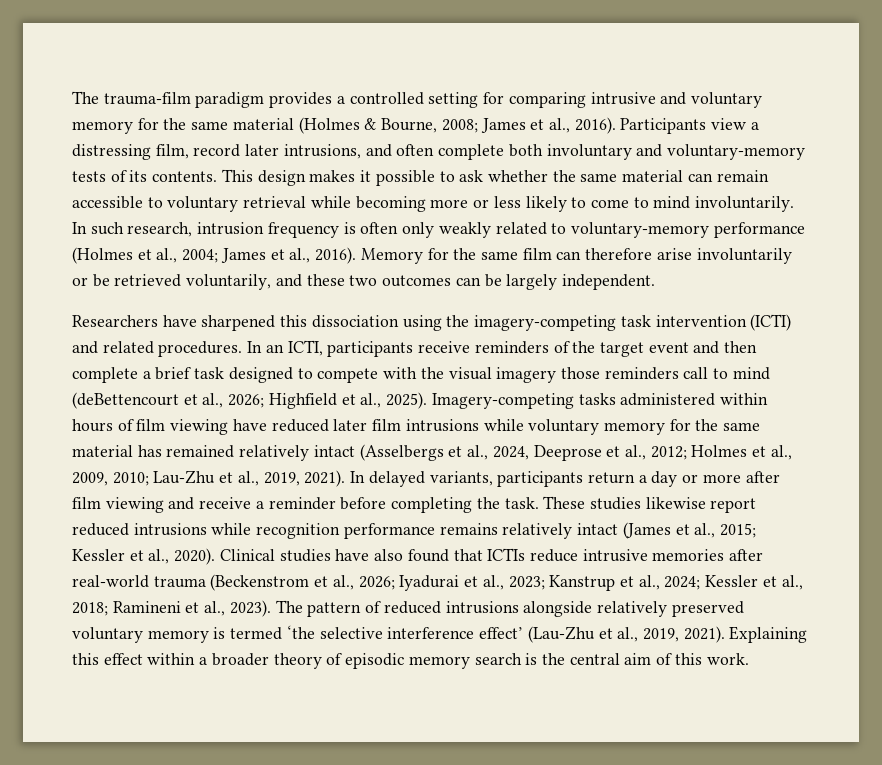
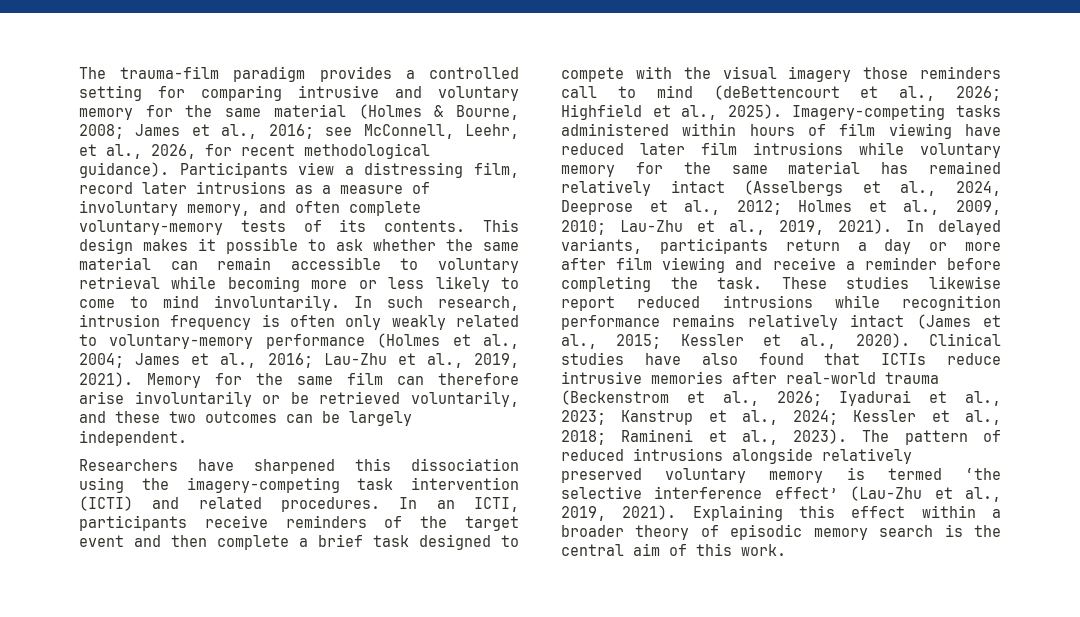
- The trauma-film paradigm provides a controlled setting for comparing intrusive and voluntary memory for the same material (Holmes & Bourne, 2008; James et al., 2016).
+ The trauma-film paradigm provides a controlled setting for comparing intrusive and voluntary memory for the same material (Holmes & Bourne, 2008; James et al., 2016; see McConnell, Leehr, et al., 2026, for recent methodological guidance).
- Participants view a distressing film, record later intrusions, and often complete both involuntary and voluntary-memory tests of its contents.
+ Participants view a distressing film, record later intrusions as a measure of involuntary memory, and often complete voluntary-memory tests of its contents.
- In such research, intrusion frequency is often only weakly related to voluntary-memory performance (Holmes et al., 2004; James et al., 2016).
+ In such research, intrusion frequency is often only weakly related to voluntary-memory performance (Holmes et al., 2004; James et al., 2016; Lau-Zhu et al., 2019, 2021).

